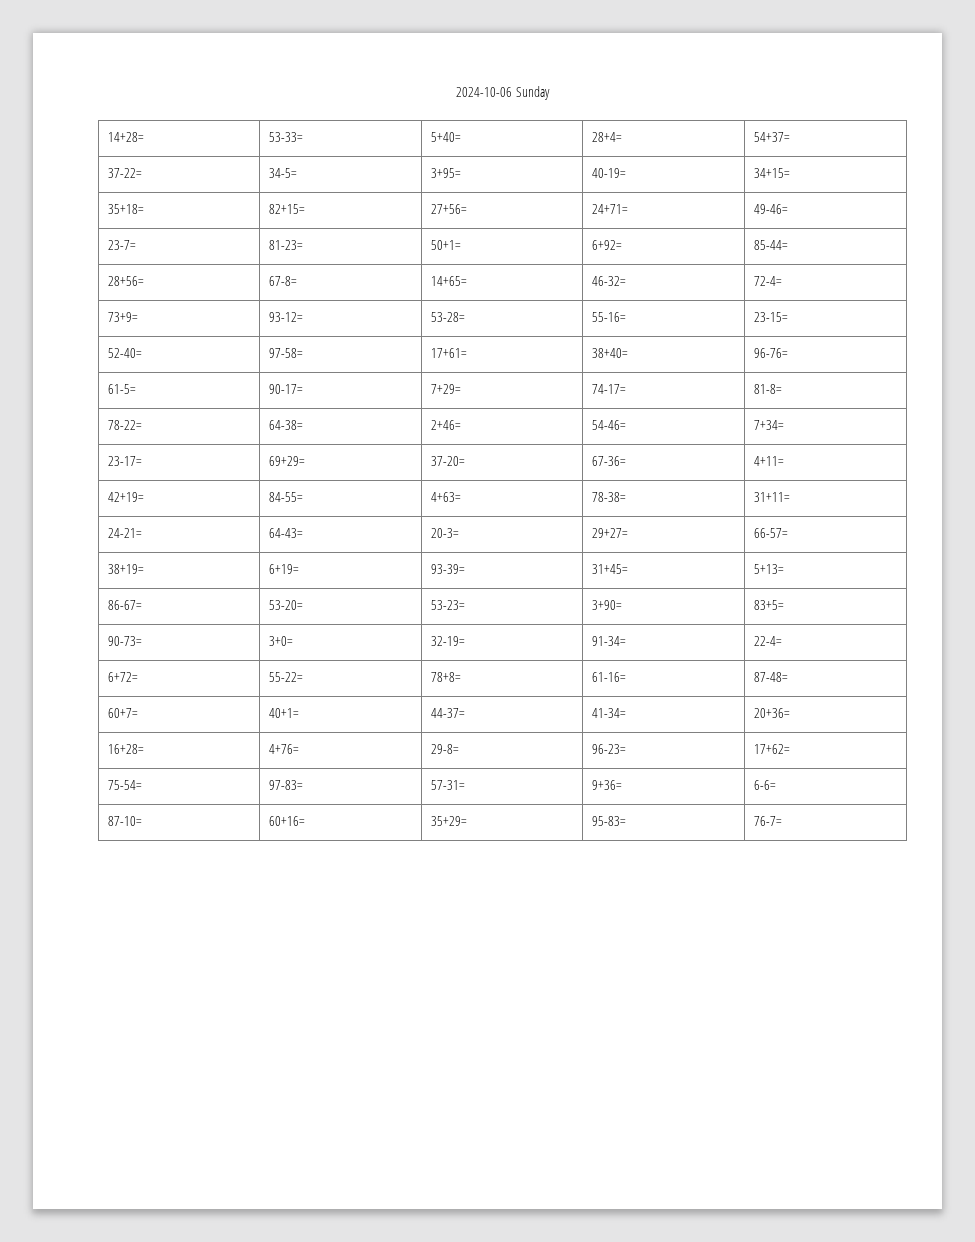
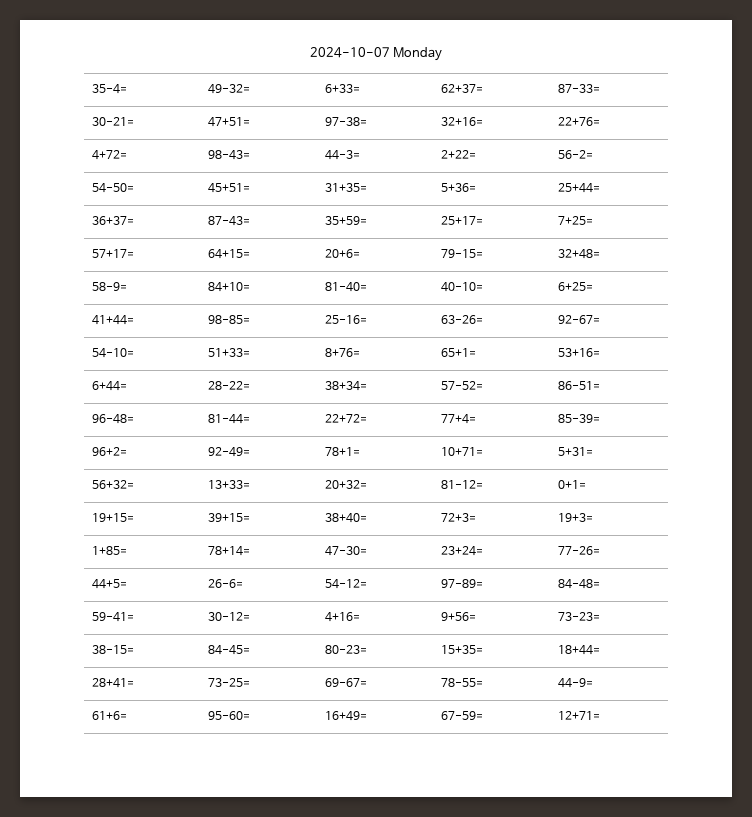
- 2024-10-06 Sunday
- 14+28= | 53-33= | 5+40= | 28+4= | 54+37=
- 37-22= | 34-5= | 3+95= | 40-19= | 34+15=
- 35+18= | 82+15= | 27+56= | 24+71= | 49-46=
- 23-7= | 81-23= | 50+1= | 6+92= | 85-44=
- 28+56= | 67-8= | 14+65= | 46-32= | 72-4=
- 73+9= | 93-12= | 53-28= | 55-16= | 23-15=
- 52-40= | 97-58= | 17+61= | 38+40= | 96-76=
- 61-5= | 90-17= | 7+29= | 74-17= | 81-8=
- 78-22= | 64-38= | 2+46= | 54-46= | 7+34=
- 23-17= | 69+29= | 37-20= | 67-36= | 4+11=
- 42+19= | 84-55= | 4+63= | 78-38= | 31+11=
- 24-21= | 64-43= | 20-3= | 29+27= | 66-57=
- 38+19= | 6+19= | 93-39= | 31+45= | 5+13=
- 86-67= | 53-20= | 53-23= | 3+90= | 83+5=
- 90-73= | 3+0= | 32-19= | 91-34= | 22-4=
- 6+72= | 55-22= | 78+8= | 61-16= | 87-48=
- 60+7= | 40+1= | 44-37= | 41-34= | 20+36=
- 16+28= | 4+76= | 29-8= | 96-23= | 17+62=
- 75-54= | 97-83= | 57-31= | 9+36= | 6-6=
- 87-10= | 60+16= | 35+29= | 95-83= | 76-7=
+ 2024-10-07 Monday
+ 35-4= | 49-32= | 6+33= | 62+37= | 87-33=
+ 30-21= | 47+51= | 97-38= | 32+16= | 22+76=
+ 4+72= | 98-43= | 44-3= | 2+22= | 56-2=
+ 54-50= | 45+51= | 31+35= | 5+36= | 25+44=
+ 36+37= | 87-43= | 35+59= | 25+17= | 7+25=
+ 57+17= | 64+15= | 20+6= | 79-15= | 32+48=
+ 58-9= | 84+10= | 81-40= | 40-10= | 6+25=
+ 41+44= | 98-85= | 25-16= | 63-26= | 92-67=
+ 54-10= | 51+33= | 8+76= | 65+1= | 53+16=
+ 6+44= | 28-22= | 38+34= | 57-52= | 86-51=
+ 96-48= | 81-44= | 22+72= | 77+4= | 85-39=
+ 96+2= | 92-49= | 78+1= | 10+71= | 5+31=
+ 56+32= | 13+33= | 20+32= | 81-12= | 0+1=
+ 19+15= | 39+15= | 38+40= | 72+3= | 19+3=
+ 1+85= | 78+14= | 47-30= | 23+24= | 77-26=
+ 44+5= | 26-6= | 54-12= | 97-89= | 84-48=
+ 59-41= | 30-12= | 4+16= | 9+56= | 73-23=
+ 38-15= | 84-45= | 80-23= | 15+35= | 18+44=
+ 28+41= | 73-25= | 69-67= | 78-55= | 44-9=
+ 61+6= | 95-60= | 16+49= | 67-59= | 12+71=

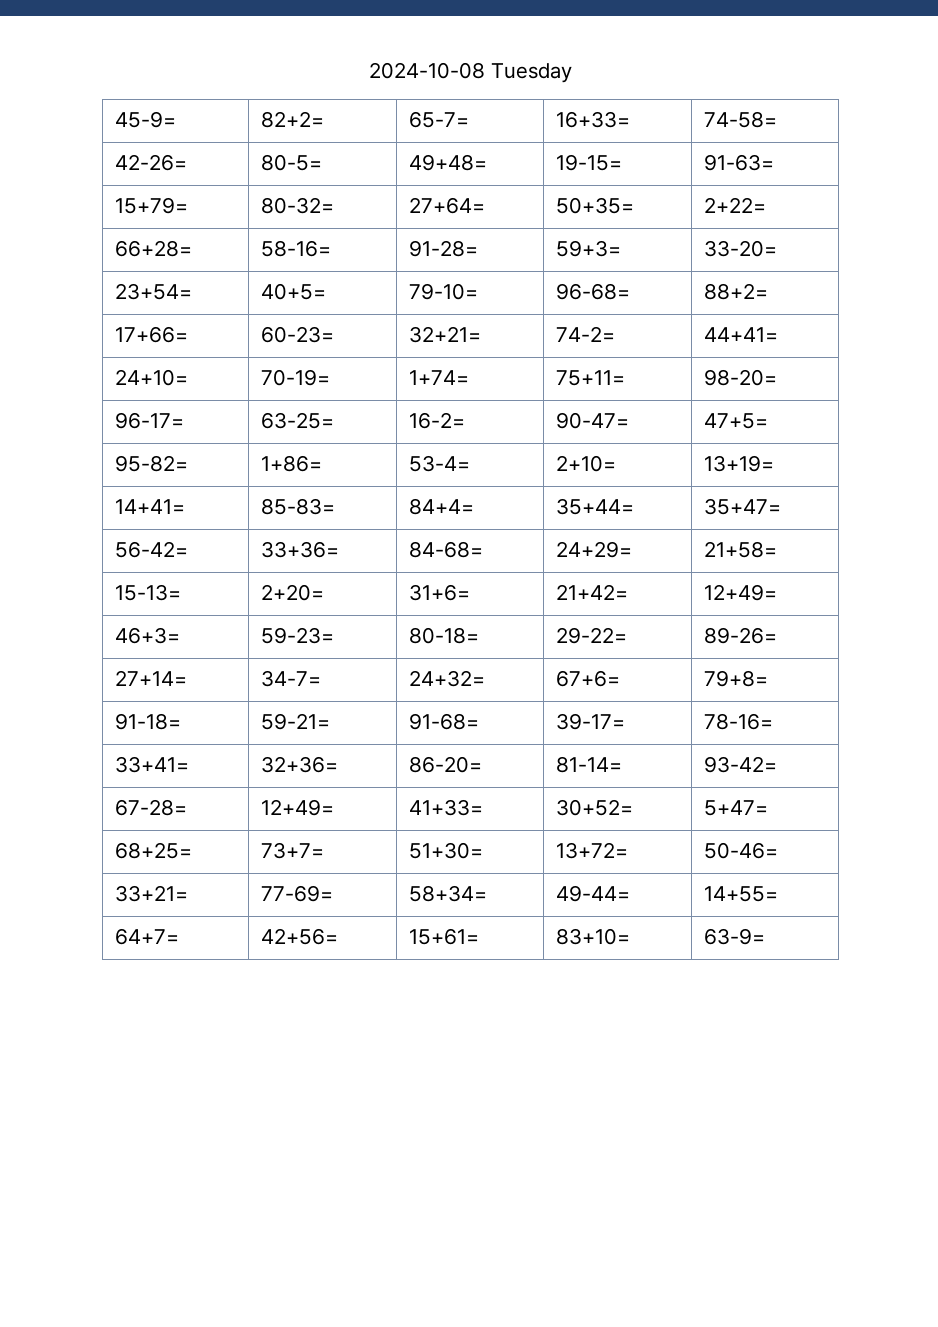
- 2024-10-07 Monday
- 35-4= | 49-32= | 6+33= | 62+37= | 87-33=
- 30-21= | 47+51= | 97-38= | 32+16= | 22+76=
- 4+72= | 98-43= | 44-3= | 2+22= | 56-2=
- 54-50= | 45+51= | 31+35= | 5+36= | 25+44=
- 36+37= | 87-43= | 35+59= | 25+17= | 7+25=
- 57+17= | 64+15= | 20+6= | 79-15= | 32+48=
- 58-9= | 84+10= | 81-40= | 40-10= | 6+25=
- 41+44= | 98-85= | 25-16= | 63-26= | 92-67=
- 54-10= | 51+33= | 8+76= | 65+1= | 53+16=
- 6+44= | 28-22= | 38+34= | 57-52= | 86-51=
- 96-48= | 81-44= | 22+72= | 77+4= | 85-39=
- 96+2= | 92-49= | 78+1= | 10+71= | 5+31=
- 56+32= | 13+33= | 20+32= | 81-12= | 0+1=
- 19+15= | 39+15= | 38+40= | 72+3= | 19+3=
- 1+85= | 78+14= | 47-30= | 23+24= | 77-26=
- 44+5= | 26-6= | 54-12= | 97-89= | 84-48=
- 59-41= | 30-12= | 4+16= | 9+56= | 73-23=
- 38-15= | 84-45= | 80-23= | 15+35= | 18+44=
- 28+41= | 73-25= | 69-67= | 78-55= | 44-9=
- 61+6= | 95-60= | 16+49= | 67-59= | 12+71=
+ 2024-10-08 Tuesday
+ 45-9= | 82+2= | 65-7= | 16+33= | 74-58=
+ 42-26= | 80-5= | 49+48= | 19-15= | 91-63=
+ 15+79= | 80-32= | 27+64= | 50+35= | 2+22=
+ 66+28= | 58-16= | 91-28= | 59+3= | 33-20=
+ 23+54= | 40+5= | 79-10= | 96-68= | 88+2=
+ 17+66= | 60-23= | 32+21= | 74-2= | 44+41=
+ 24+10= | 70-19= | 1+74= | 75+11= | 98-20=
+ 96-17= | 63-25= | 16-2= | 90-47= | 47+5=
+ 95-82= | 1+86= | 53-4= | 2+10= | 13+19=
+ 14+41= | 85-83= | 84+4= | 35+44= | 35+47=
+ 56-42= | 33+36= | 84-68= | 24+29= | 21+58=
+ 15-13= | 2+20= | 31+6= | 21+42= | 12+49=
+ 46+3= | 59-23= | 80-18= | 29-22= | 89-26=
+ 27+14= | 34-7= | 24+32= | 67+6= | 79+8=
+ 91-18= | 59-21= | 91-68= | 39-17= | 78-16=
+ 33+41= | 32+36= | 86-20= | 81-14= | 93-42=
+ 67-28= | 12+49= | 41+33= | 30+52= | 5+47=
+ 68+25= | 73+7= | 51+30= | 13+72= | 50-46=
+ 33+21= | 77-69= | 58+34= | 49-44= | 14+55=
+ 64+7= | 42+56= | 15+61= | 83+10= | 63-9=

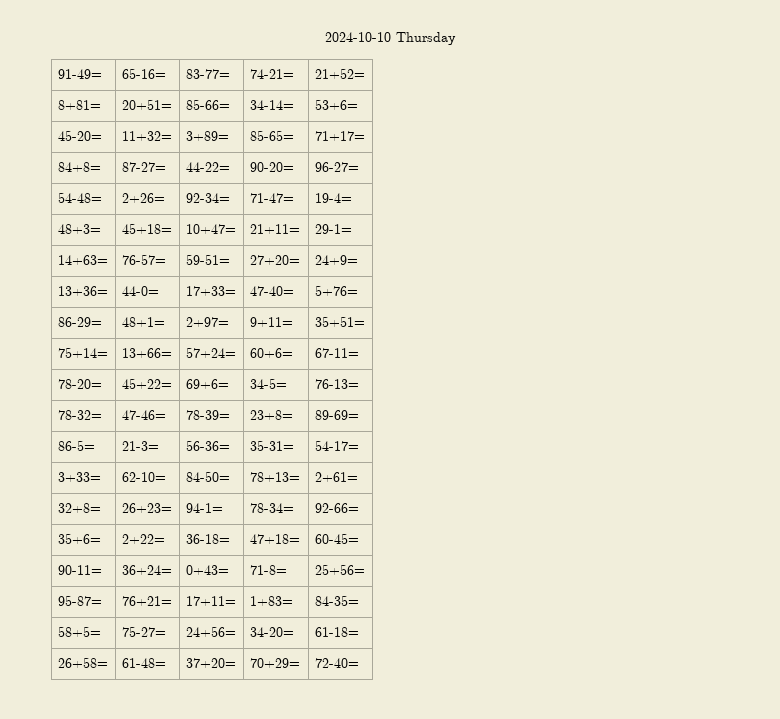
- 2024-10-08 Tuesday
- 45-9= | 82+2= | 65-7= | 16+33= | 74-58=
- 42-26= | 80-5= | 49+48= | 19-15= | 91-63=
- 15+79= | 80-32= | 27+64= | 50+35= | 2+22=
- 66+28= | 58-16= | 91-28= | 59+3= | 33-20=
- 23+54= | 40+5= | 79-10= | 96-68= | 88+2=
- 17+66= | 60-23= | 32+21= | 74-2= | 44+41=
- 24+10= | 70-19= | 1+74= | 75+11= | 98-20=
- 96-17= | 63-25= | 16-2= | 90-47= | 47+5=
- 95-82= | 1+86= | 53-4= | 2+10= | 13+19=
- 14+41= | 85-83= | 84+4= | 35+44= | 35+47=
- 56-42= | 33+36= | 84-68= | 24+29= | 21+58=
- 15-13= | 2+20= | 31+6= | 21+42= | 12+49=
- 46+3= | 59-23= | 80-18= | 29-22= | 89-26=
- 27+14= | 34-7= | 24+32= | 67+6= | 79+8=
- 91-18= | 59-21= | 91-68= | 39-17= | 78-16=
- 33+41= | 32+36= | 86-20= | 81-14= | 93-42=
- 67-28= | 12+49= | 41+33= | 30+52= | 5+47=
- 68+25= | 73+7= | 51+30= | 13+72= | 50-46=
- 33+21= | 77-69= | 58+34= | 49-44= | 14+55=
- 64+7= | 42+56= | 15+61= | 83+10= | 63-9=
+ 2024-10-10 Thursday
+ 91-49= | 65-16= | 83-77= | 74-21= | 21+52=
+ 8+81= | 20+51= | 85-66= | 34-14= | 53+6=
+ 45-20= | 11+32= | 3+89= | 85-65= | 71+17=
+ 84+8= | 87-27= | 44-22= | 90-20= | 96-27=
+ 54-48= | 2+26= | 92-34= | 71-47= | 19-4=
+ 48+3= | 45+18= | 10+47= | 21+11= | 29-1=
+ 14+63= | 76-57= | 59-51= | 27+20= | 24+9=
+ 13+36= | 44-0= | 17+33= | 47-40= | 5+76=
+ 86-29= | 48+1= | 2+97= | 9+11= | 35+51=
+ 75+14= | 13+66= | 57+24= | 60+6= | 67-11=
+ 78-20= | 45+22= | 69+6= | 34-5= | 76-13=
+ 78-32= | 47-46= | 78-39= | 23+8= | 89-69=
+ 86-5= | 21-3= | 56-36= | 35-31= | 54-17=
+ 3+33= | 62-10= | 84-50= | 78+13= | 2+61=
+ 32+8= | 26+23= | 94-1= | 78-34= | 92-66=
+ 35+6= | 2+22= | 36-18= | 47+18= | 60-45=
+ 90-11= | 36+24= | 0+43= | 71-8= | 25+56=
+ 95-87= | 76+21= | 17+11= | 1+83= | 84-35=
+ 58+5= | 75-27= | 24+56= | 34-20= | 61-18=
+ 26+58= | 61-48= | 37+20= | 70+29= | 72-40=

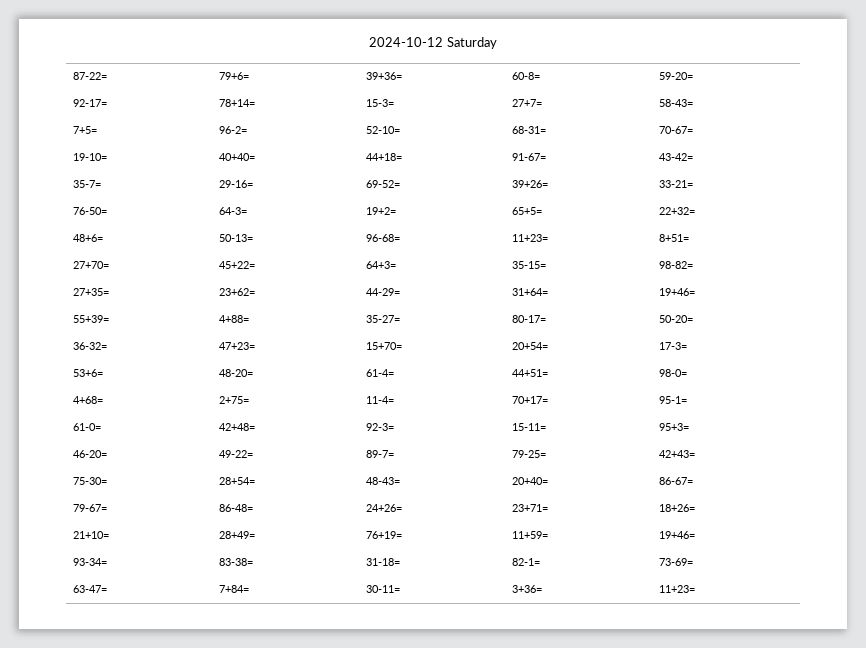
- 2024-10-10 Thursday
- 91-49= | 65-16= | 83-77= | 74-21= | 21+52=
- 8+81= | 20+51= | 85-66= | 34-14= | 53+6=
- 45-20= | 11+32= | 3+89= | 85-65= | 71+17=
- 84+8= | 87-27= | 44-22= | 90-20= | 96-27=
- 54-48= | 2+26= | 92-34= | 71-47= | 19-4=
- 48+3= | 45+18= | 10+47= | 21+11= | 29-1=
- 14+63= | 76-57= | 59-51= | 27+20= | 24+9=
- 13+36= | 44-0= | 17+33= | 47-40= | 5+76=
- 86-29= | 48+1= | 2+97= | 9+11= | 35+51=
- 75+14= | 13+66= | 57+24= | 60+6= | 67-11=
- 78-20= | 45+22= | 69+6= | 34-5= | 76-13=
- 78-32= | 47-46= | 78-39= | 23+8= | 89-69=
- 86-5= | 21-3= | 56-36= | 35-31= | 54-17=
- 3+33= | 62-10= | 84-50= | 78+13= | 2+61=
- 32+8= | 26+23= | 94-1= | 78-34= | 92-66=
- 35+6= | 2+22= | 36-18= | 47+18= | 60-45=
- 90-11= | 36+24= | 0+43= | 71-8= | 25+56=
- 95-87= | 76+21= | 17+11= | 1+83= | 84-35=
- 58+5= | 75-27= | 24+56= | 34-20= | 61-18=
- 26+58= | 61-48= | 37+20= | 70+29= | 72-40=
+ 2024-10-12 Saturday
+ 87-22= | 79+6= | 39+36= | 60-8= | 59-20=
+ 92-17= | 78+14= | 15-3= | 27+7= | 58-43=
+ 7+5= | 96-2= | 52-10= | 68-31= | 70-67=
+ 19-10= | 40+40= | 44+18= | 91-67= | 43-42=
+ 35-7= | 29-16= | 69-52= | 39+26= | 33-21=
+ 76-50= | 64-3= | 19+2= | 65+5= | 22+32=
+ 48+6= | 50-13= | 96-68= | 11+23= | 8+51=
+ 27+70= | 45+22= | 64+3= | 35-15= | 98-82=
+ 27+35= | 23+62= | 44-29= | 31+64= | 19+46=
+ 55+39= | 4+88= | 35-27= | 80-17= | 50-20=
+ 36-32= | 47+23= | 15+70= | 20+54= | 17-3=
+ 53+6= | 48-20= | 61-4= | 44+51= | 98-0=
+ 4+68= | 2+75= | 11-4= | 70+17= | 95-1=
+ 61-0= | 42+48= | 92-3= | 15-11= | 95+3=
+ 46-20= | 49-22= | 89-7= | 79-25= | 42+43=
+ 75-30= | 28+54= | 48-43= | 20+40= | 86-67=
+ 79-67= | 86-48= | 24+26= | 23+71= | 18+26=
+ 21+10= | 28+49= | 76+19= | 11+59= | 19+46=
+ 93-34= | 83-38= | 31-18= | 82-1= | 73-69=
+ 63-47= | 7+84= | 30-11= | 3+36= | 11+23=

